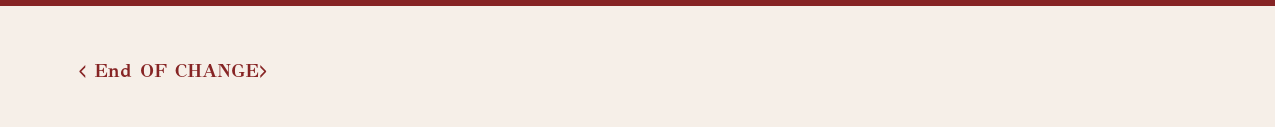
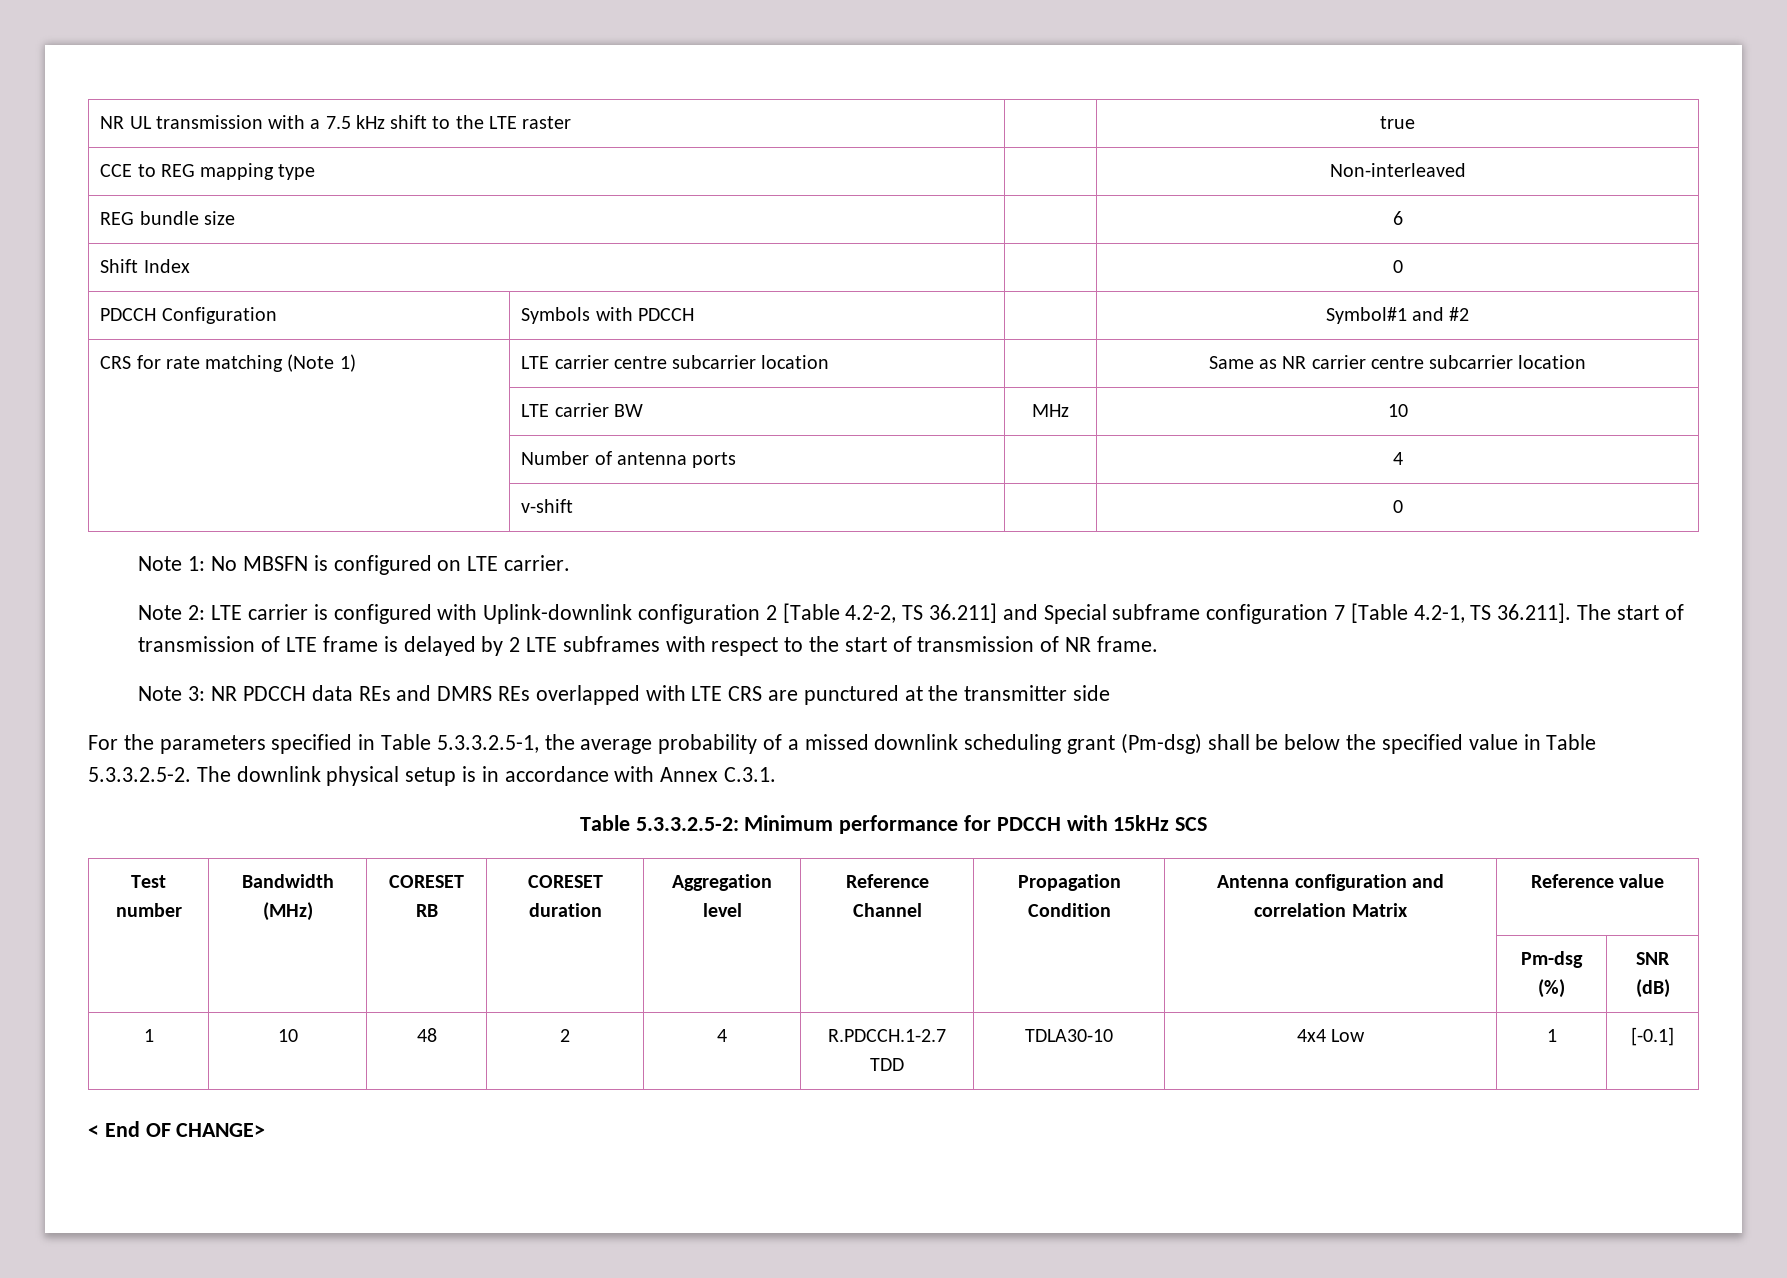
+ NR UL transmission with a 7.5 kHz shift to the LTE raster | | true
+ CCE to REG mapping type | | Non-interleaved
+ REG bundle size | | 6
+ Shift Index | | 0
+ PDCCH Configuration | Symbols with PDCCH | | Symbol#1 and #2
+ CRS for rate matching (Note 1) | LTE carrier centre subcarrier location | | Same as NR carrier centre subcarrier location
+ | LTE carrier BW | MHz | 10
+ | Number of antenna ports | | 4
+ | v-shift | | 0
+ Note 1: No MBSFN is configured on LTE carrier.
+ Note 2: LTE carrier is configured with Uplink-downlink configuration 2 [Table 4.2-2, TS 36.211] and Special subframe configuration 7 [Table 4.2-1, TS 36.211]. The start of transmission of LTE frame is delayed by 2 LTE subframes with respect to the start of transmission of NR frame.
+ Note 3: NR PDCCH data REs and DMRS REs overlapped with LTE CRS are punctured at the transmitter side
+ For the parameters specified in Table 5.3.3.2.5-1, the average probability of a missed downlink scheduling grant (Pm-dsg) shall be below the specified value in Table 5.3.3.2.5-2. The downlink physical setup is in accordance with Annex C.3.1.
+ Table 5.3.3.2.5-2: Minimum performance for PDCCH with 15kHz SCS
+ Test number | Bandwidth (MHz) | CORESET RB | CORESET duration | Aggregation level | Reference Channel | Propagation Condition | Antenna configuration and correlation Matrix | Reference value
+ | | | | | | | | Pm-dsg (%) | SNR (dB)
+ 1 | 10 | 48 | 2 | 4 | R.PDCCH.1-2.7 TDD | TDLA30-10 | 4x4 Low | 1 | [-0.1]

